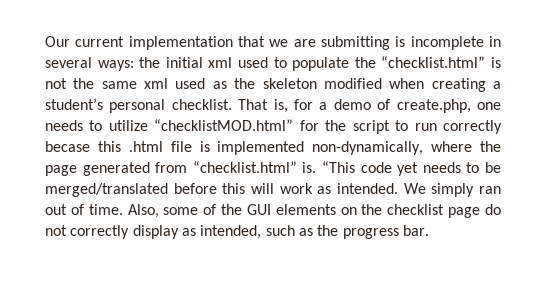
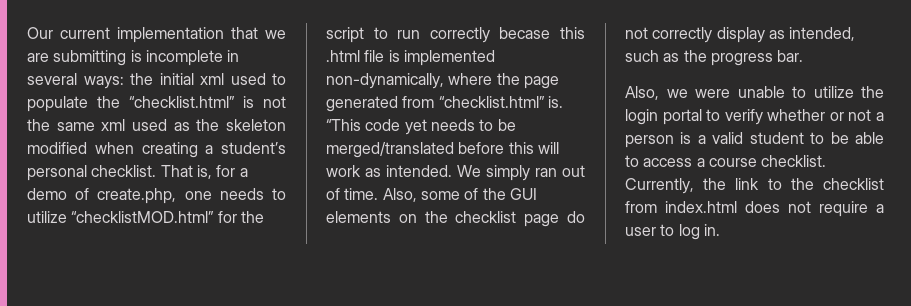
+ Also, we were unable to utilize the login portal to verify whether or not a person is a valid student to be able to access a course checklist. Currently, the link to the checklist from index.html does not require a user to log in.

